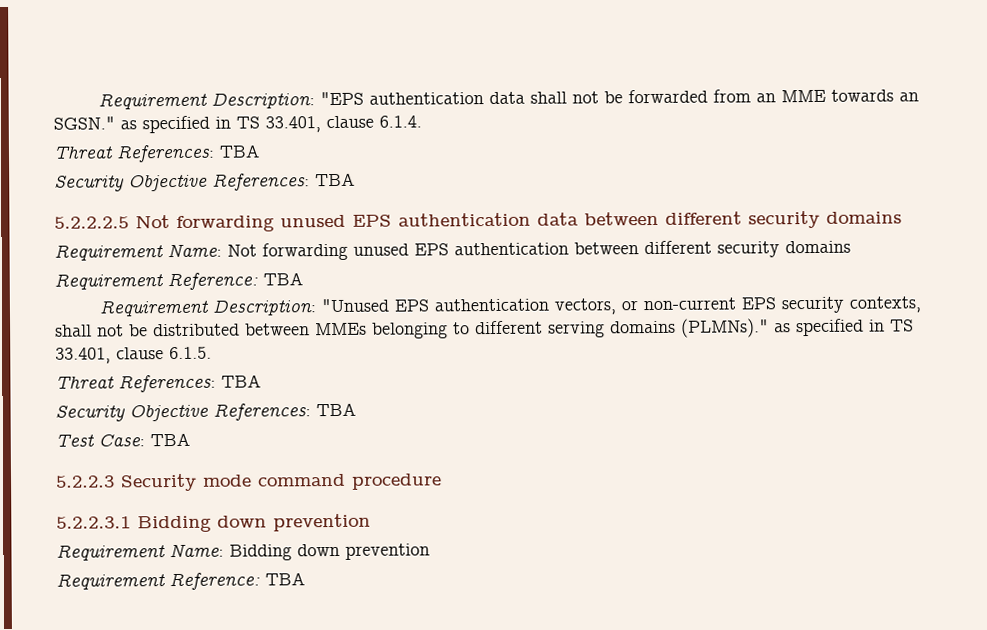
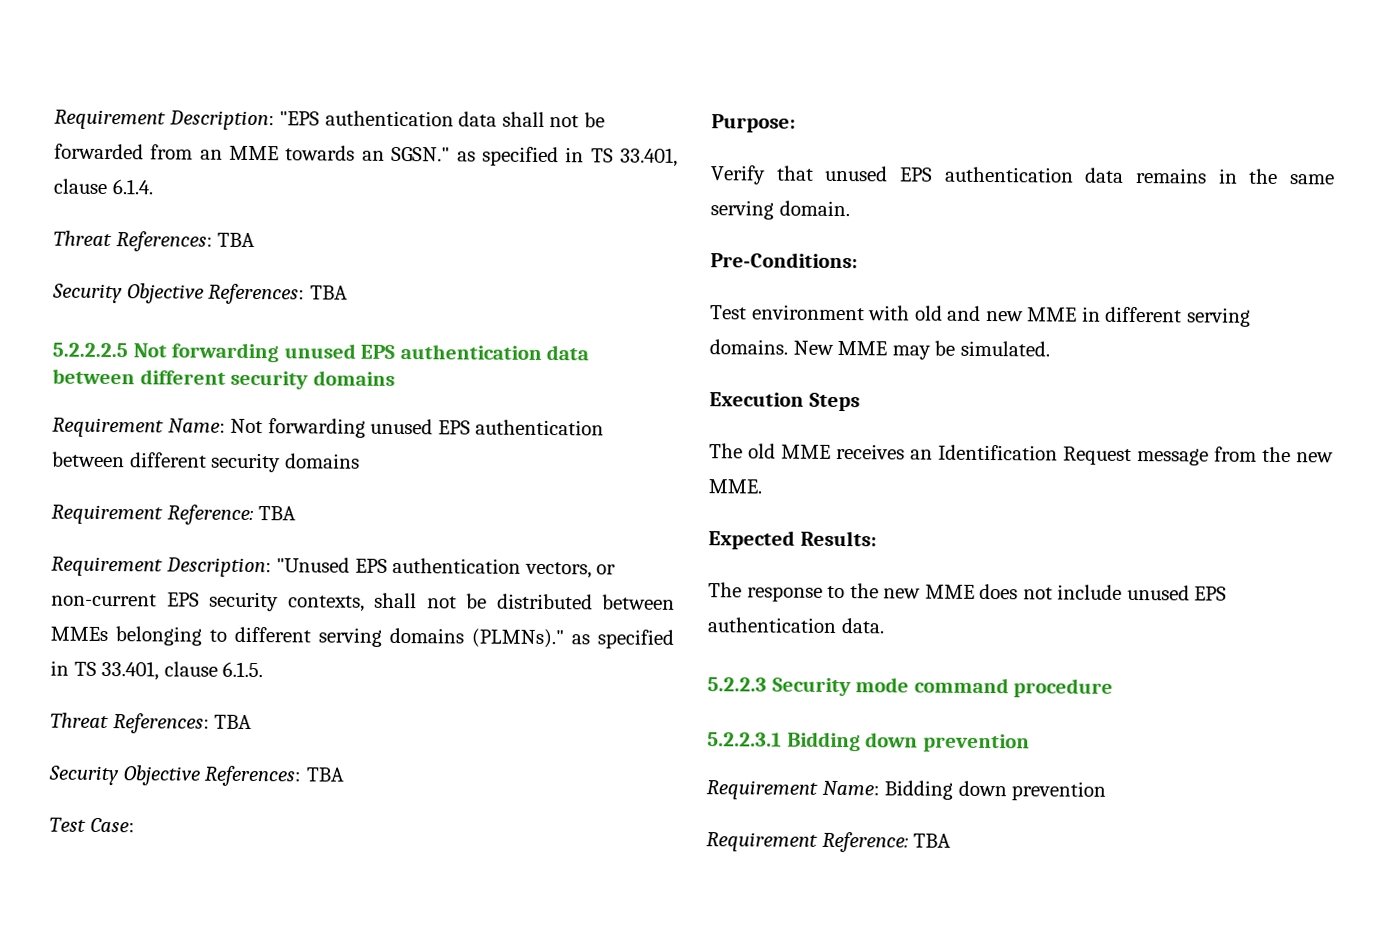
- Test Case: TBA
+ Test Case:
+ Purpose:
+ Verify that unused EPS authentication data remains in the same serving domain.
+ Pre-Conditions:
+ Test environment with old and new MME in different serving domains. New MME may be simulated.
+ Execution Steps
+ The old MME receives an Identification Request message from the new MME.
+ Expected Results:
+ The response to the new MME does not include unused EPS authentication data.

